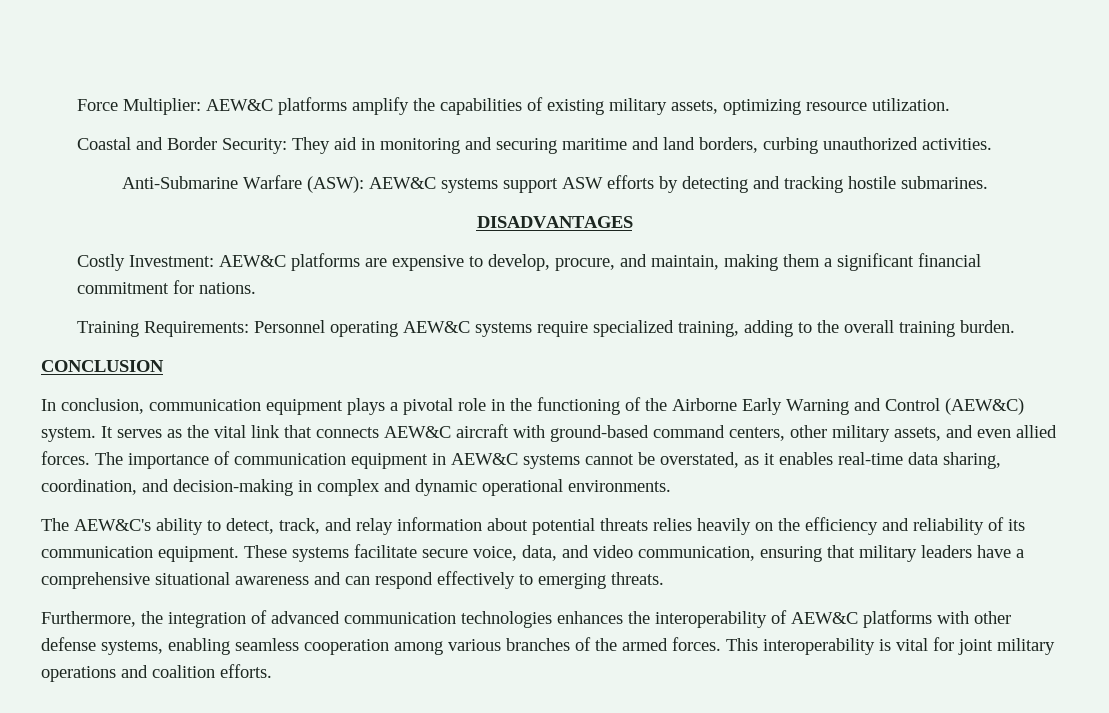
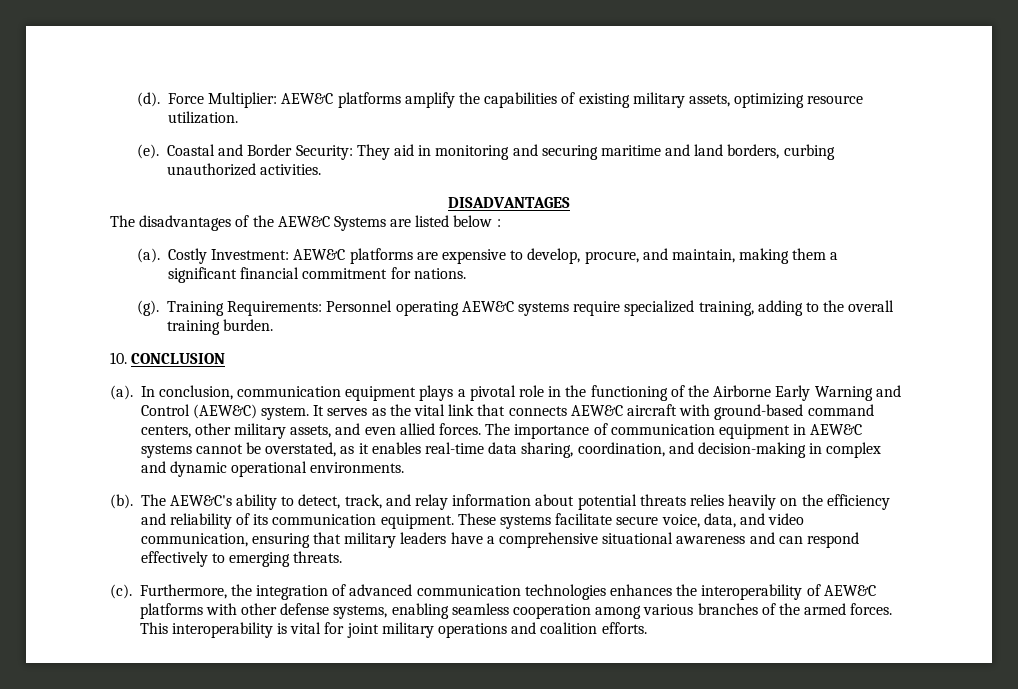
+ (d).
+ (e).
- Anti-Submarine Warfare (ASW): AEW&C systems support ASW efforts by detecting and tracking hostile submarines.
  DISADVANTAGES
- Costly Investment: AEW&C platforms are expensive to develop, procure, and maintain, making them a significant financial commitment for nations.
+ The disadvantages of the AEW&C Systems are listed below :
+ (a). Costly Investment: AEW&C platforms are expensive to develop, procure, and maintain, making them a significant financial commitment for nations.
+ (g).
- CONCLUSION
- In conclusion, communication equipment plays a pivotal role in the functioning of the Airborne Early Warning and Control (AEW&C) system.
+ 10. CONCLUSION
+ (a). In conclusion, communication equipment plays a pivotal role in the functioning of the Airborne Early Warning and Control (AEW&C) system.
+ (b).
+ (c).

